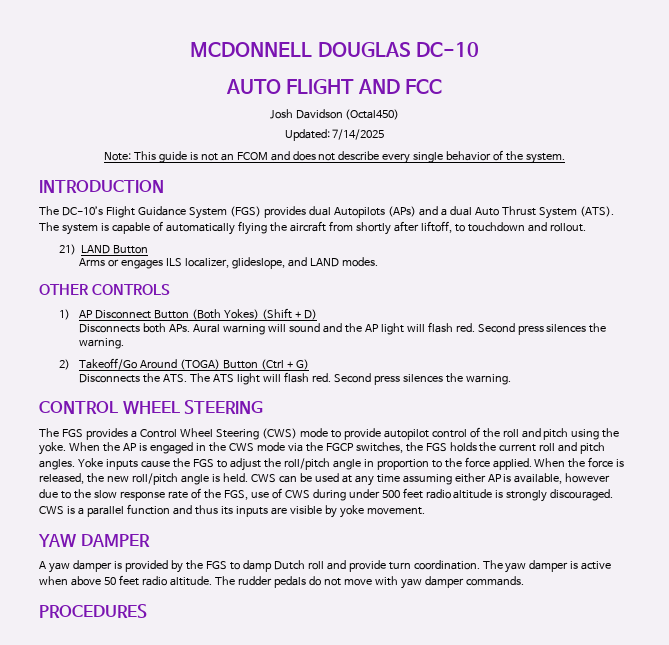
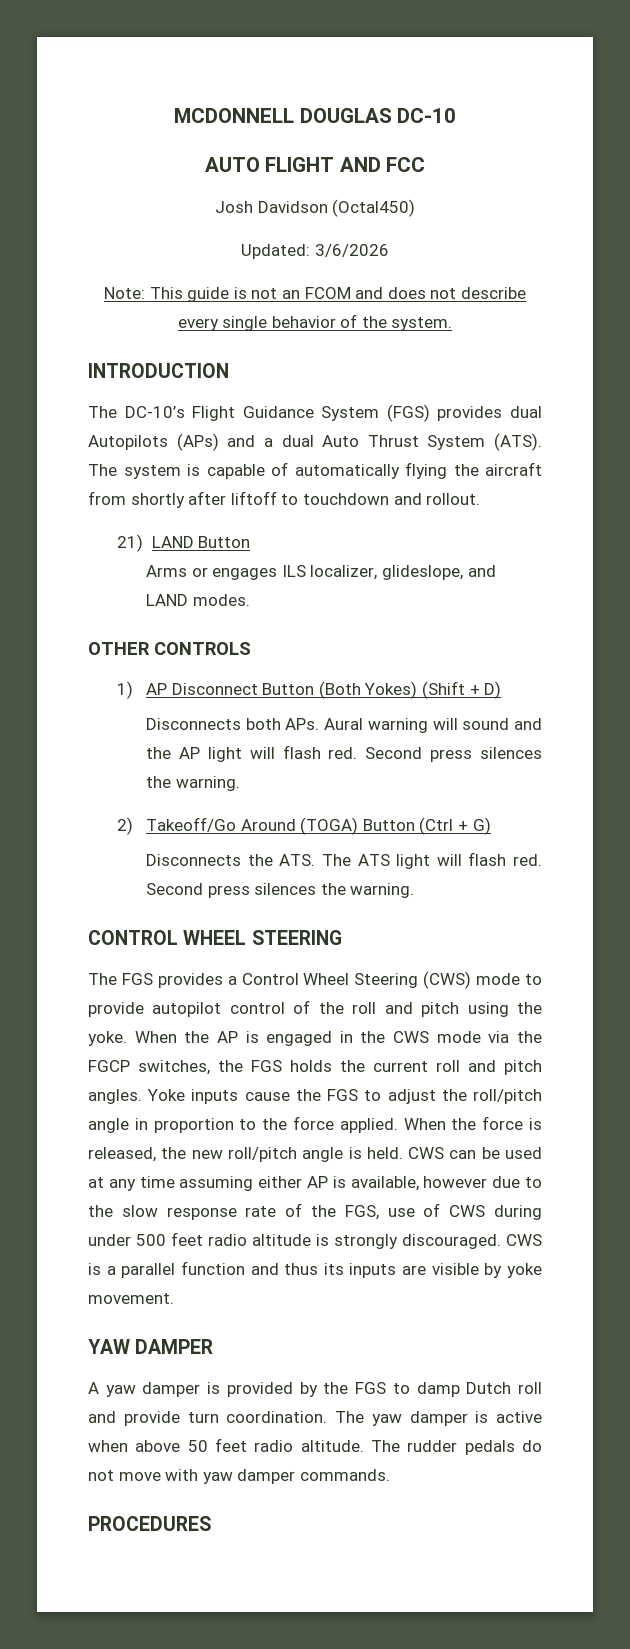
- Updated: 7/14/2025
+ Updated: 3/6/2026
- The system is capable of automatically flying the aircraft from shortly after liftoff, to touchdown and rollout.
+ The system is capable of automatically flying the aircraft from shortly after liftoff to touchdown and rollout.

